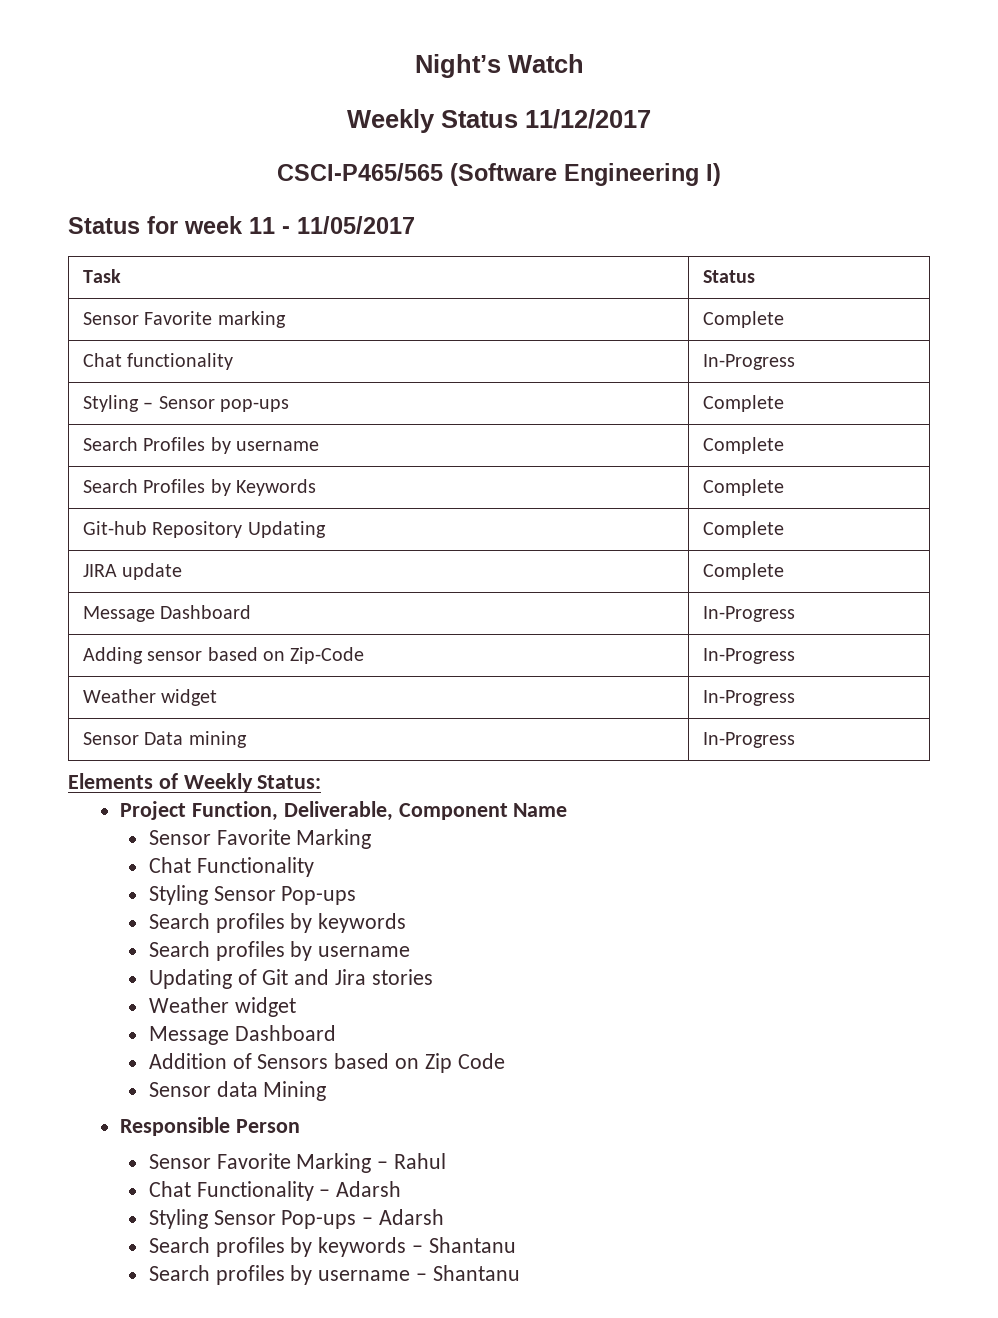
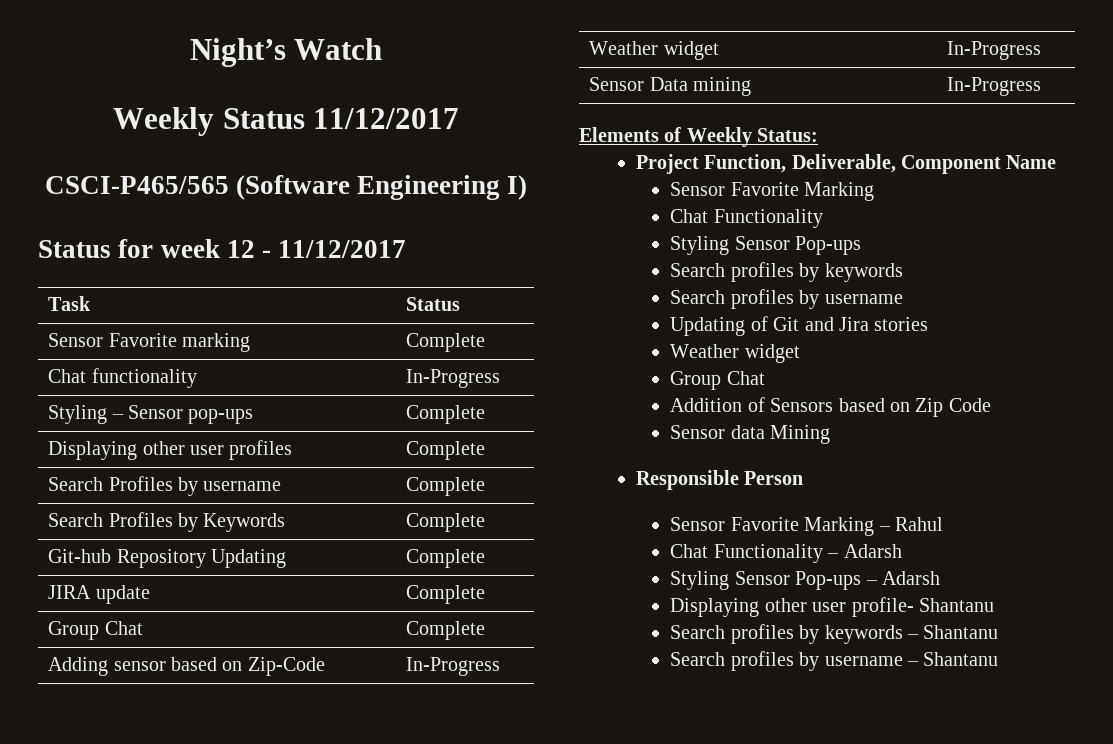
- Status for week 11 - 11/05/2017
+ Status for week 12 - 11/12/2017
+ Displaying other user profiles | Complete
- Message Dashboard | In-Progress
+ Group Chat | Complete
  Updating of Git and Jira stories
  Weather widget
- Message Dashboard
+ Group Chat
+ Displaying other user profile- Shantanu

